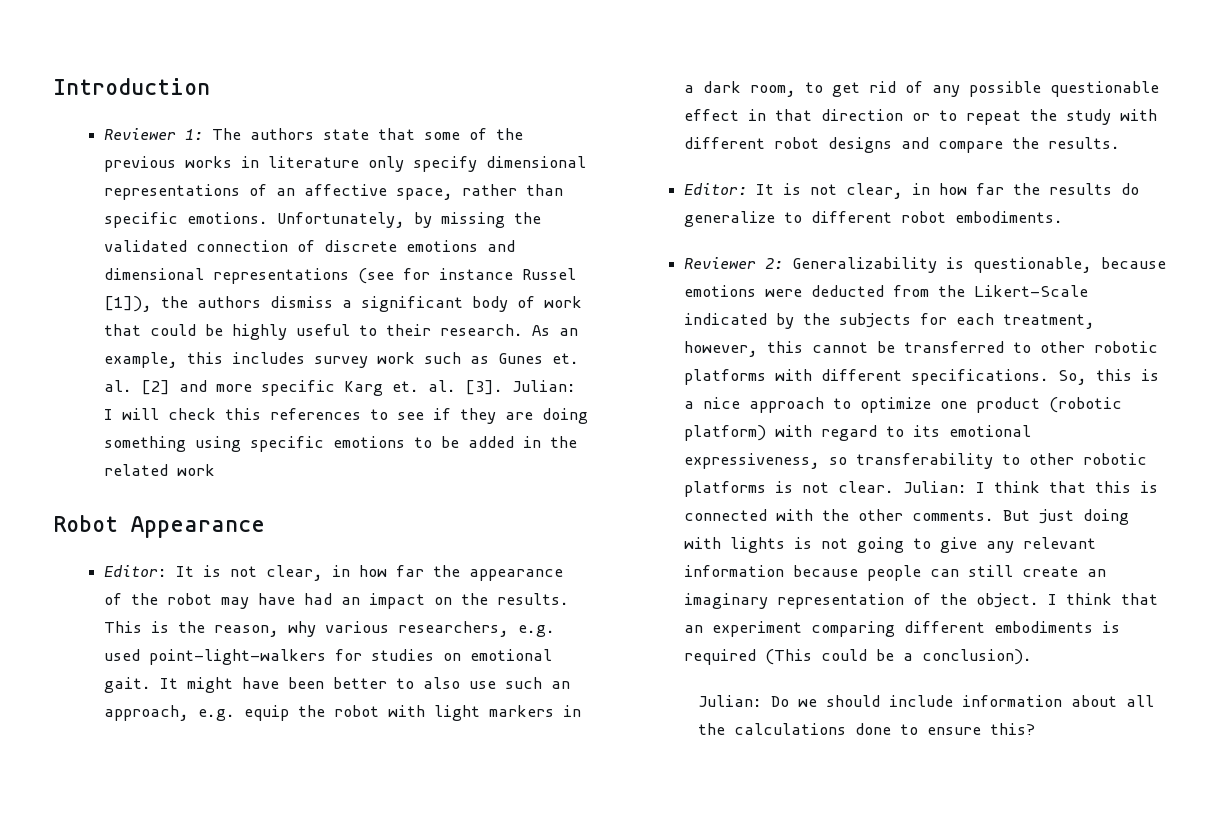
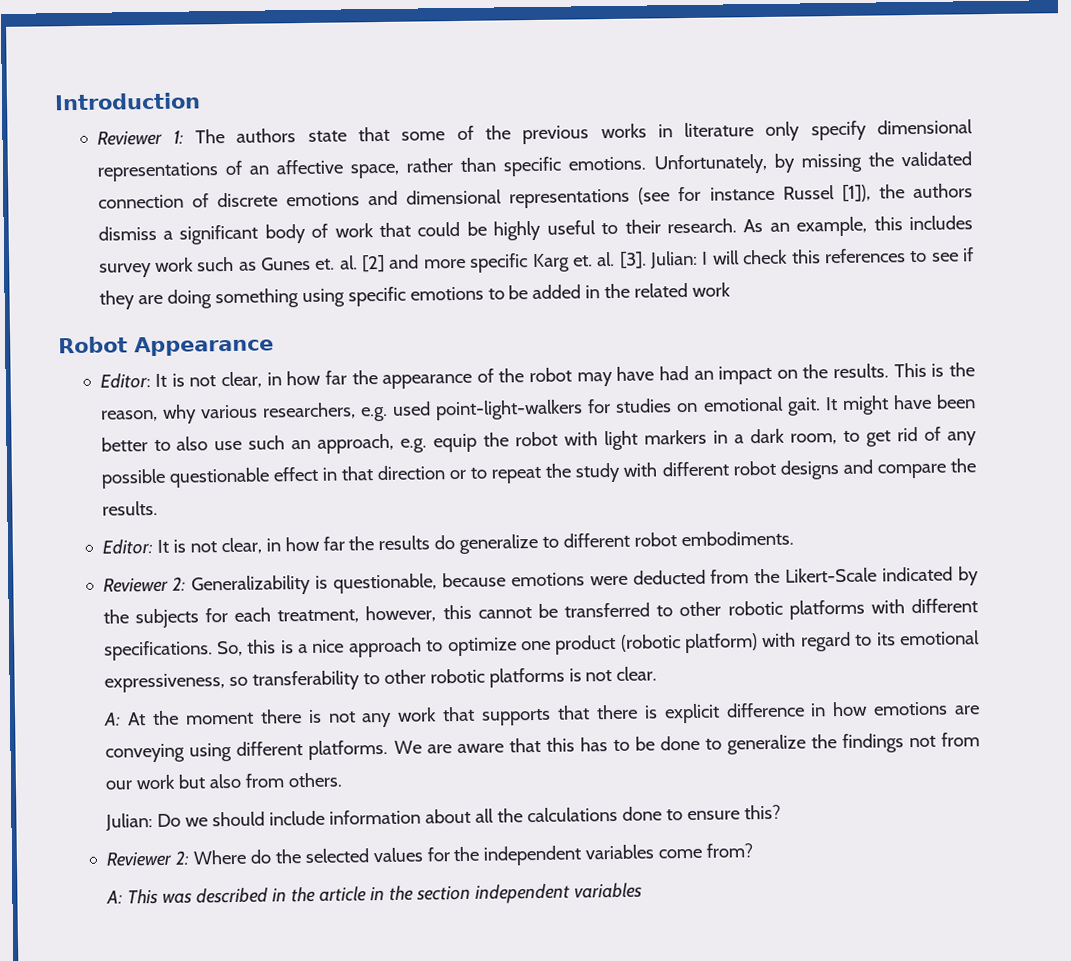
- So, this is a nice approach to optimize one product (robotic platform) with regard to its emotional expressiveness, so transferability to other robotic platforms is not clear. Julian: I think that this is connected with the other comments. But just doing with lights is not going to give any relevant information because people can still create an imaginary representation of the object. I think that an experiment comparing different embodiments is required (This could be a conclusion).
+ So, this is a nice approach to optimize one product (robotic platform) with regard to its emotional expressiveness, so transferability to other robotic platforms is not clear.
+ A: At the moment there is not any work that supports that there is explicit difference in how emotions are conveying using different platforms. We are aware that this has to be done to generalize the findings not from our work but also from others.
+ Reviewer 2: Where do the selected values for the independent variables come from?
+ A: This was described in the article in the section independent variables

